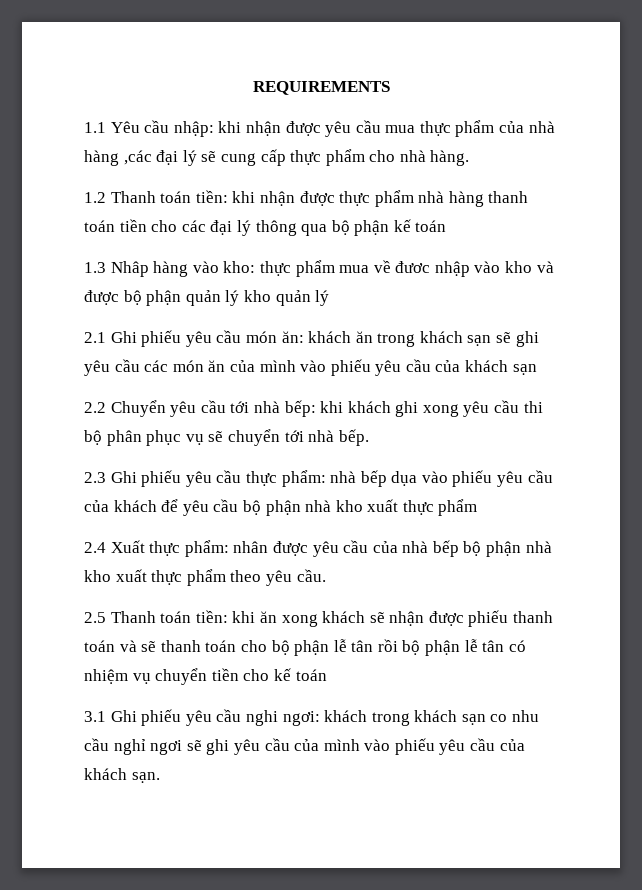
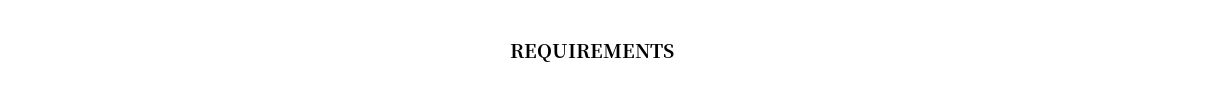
- 1.1 Yêu cầu nhập: khi nhận được yêu cầu mua thực phẩm của nhà hàng ,các đại lý sẽ cung cấp thực phẩm cho nhà hàng.
- 1.2 Thanh toán tiền: khi nhận được thực phẩm nhà hàng thanh toán tiền cho các đại lý thông qua bộ phận kế toán
- 1.3 Nhâp hàng vào kho: thực phẩm mua về đươc nhập vào kho và được bộ phận quản lý kho quản lý
- 2.1 Ghi phiếu yêu cầu món ăn: khách ăn trong khách sạn sẽ ghi yêu cầu các món ăn của mình vào phiếu yêu cầu của khách sạn
- 2.2 Chuyển yêu cầu tới nhà bếp: khi khách ghi xong yêu cầu thi bộ phân phục vụ sẽ chuyển tới nhà bếp.
- 2.3 Ghi phiếu yêu cầu thực phẩm: nhà bếp dụa vào phiếu yêu cầu của khách để yêu cầu bộ phận nhà kho xuất thực phẩm
- 2.4 Xuất thực phẩm: nhân được yêu cầu của nhà bếp bộ phận nhà kho xuất thực phẩm theo yêu cầu.
- 2.5 Thanh toán tiền: khi ăn xong khách sẽ nhận được phiếu thanh toán và sẽ thanh toán cho bộ phận lễ tân rồi bộ phận lễ tân có nhiệm vụ chuyển tiền cho kế toán
- 3.1 Ghi phiếu yêu cầu nghi ngơi: khách trong khách sạn co nhu cầu nghỉ ngơi sẽ ghi yêu cầu của mình vào phiếu yêu cầu của khách sạn.

